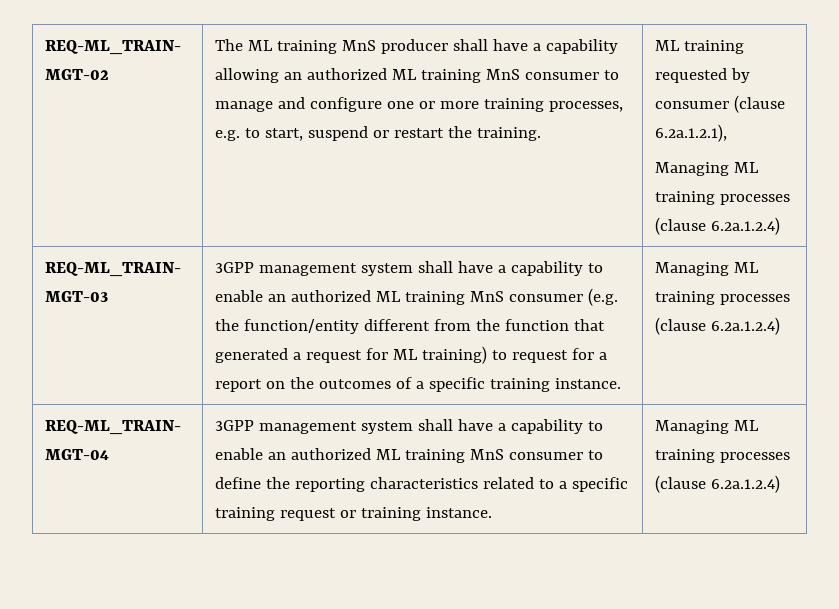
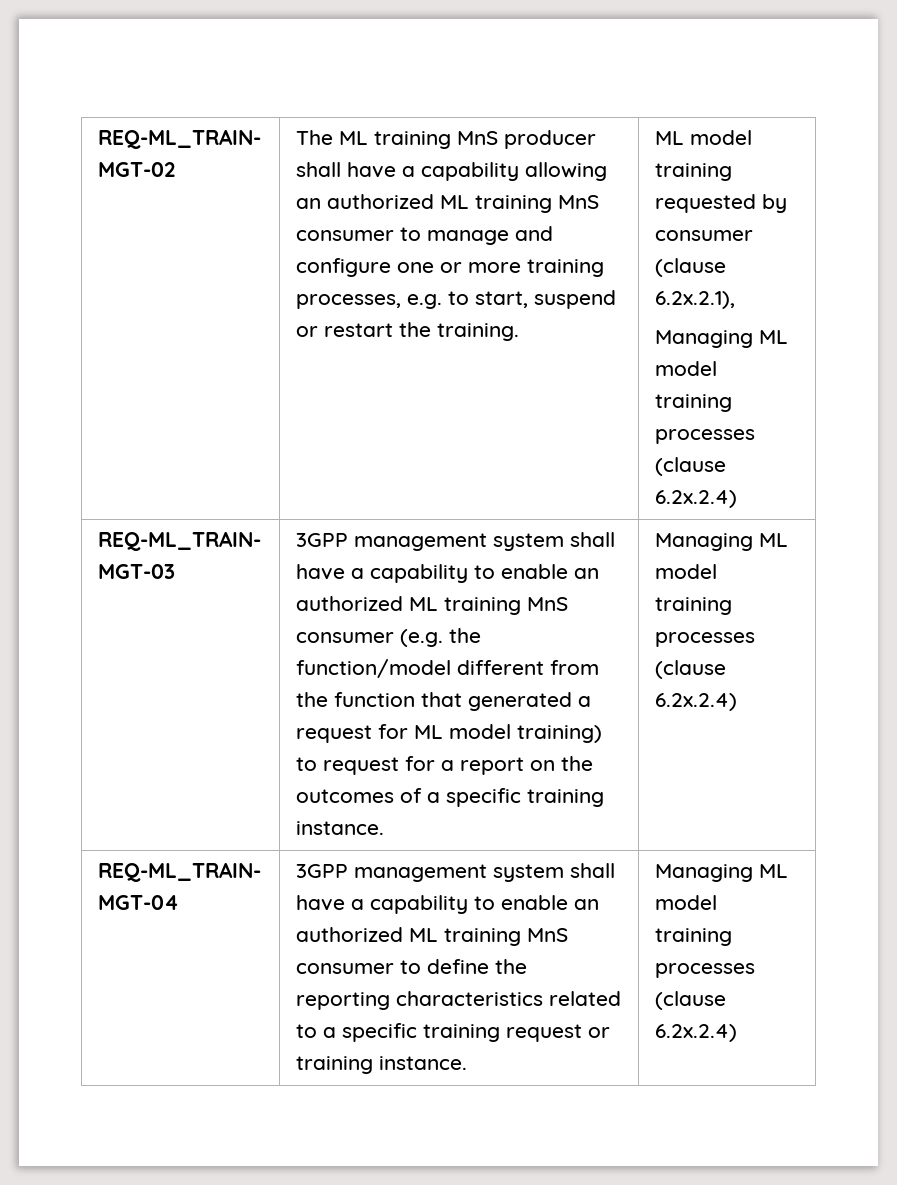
- ML training requested by consumer (clause 6.2a.1.2.1),
- Managing ML training processes (clause 6.2a.1.2.4)
+ ML model training requested by consumer (clause 6.2x.2.1),
+ Managing ML model training processes (clause 6.2x.2.4)
- 3GPP management system shall have a capability to enable an authorized ML training MnS consumer (e.g. the function/entity different from the function that generated a request for ML training) to request for a report on the outcomes of a specific training instance. | Managing ML training processes (clause 6.2a.1.2.4)
+ 3GPP management system shall have a capability to enable an authorized ML training MnS consumer (e.g. the function/model different from the function that generated a request for ML model training) to request for a report on the outcomes of a specific training instance. | Managing ML model training processes (clause 6.2x.2.4)
- REQ-ML_TRAIN- MGT-04 | 3GPP management system shall have a capability to enable an authorized ML training MnS consumer to define the reporting characteristics related to a specific training request or training instance. | Managing ML training processes (clause 6.2a.1.2.4)
+ REQ-ML_TRAIN- MGT-04 | 3GPP management system shall have a capability to enable an authorized ML training MnS consumer to define the reporting characteristics related to a specific training request or training instance. | Managing ML model training processes (clause 6.2x.2.4)

